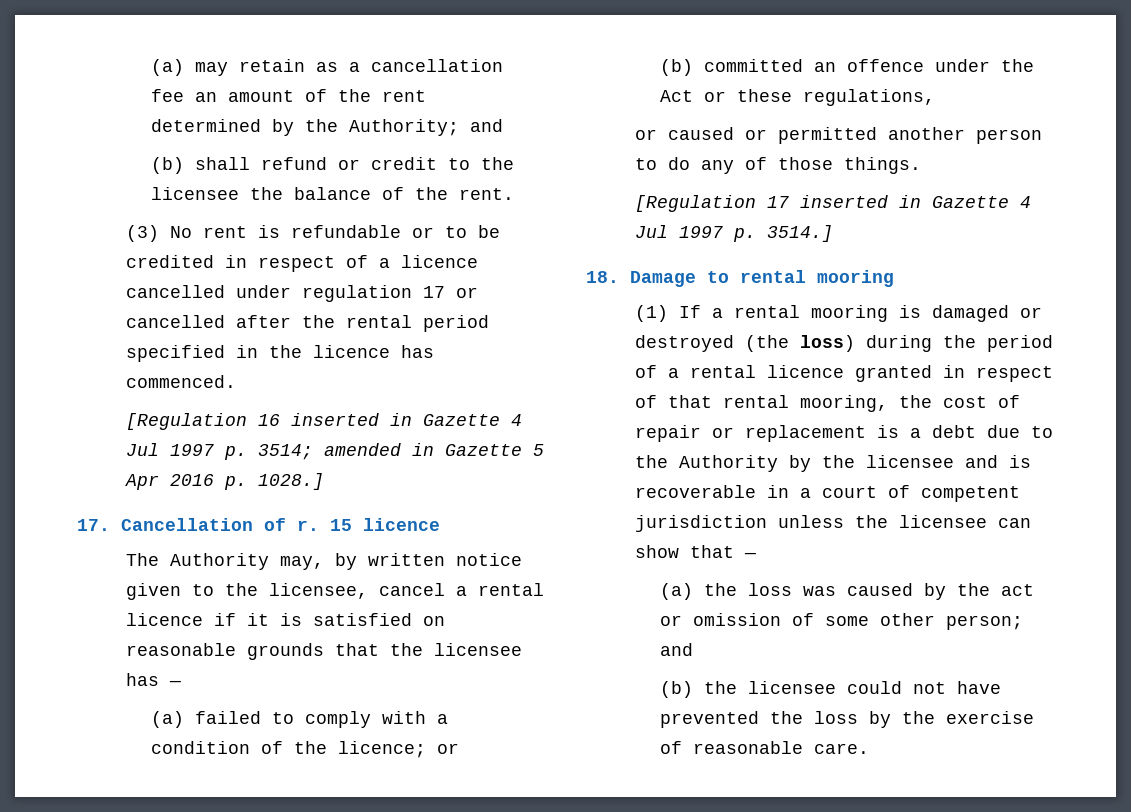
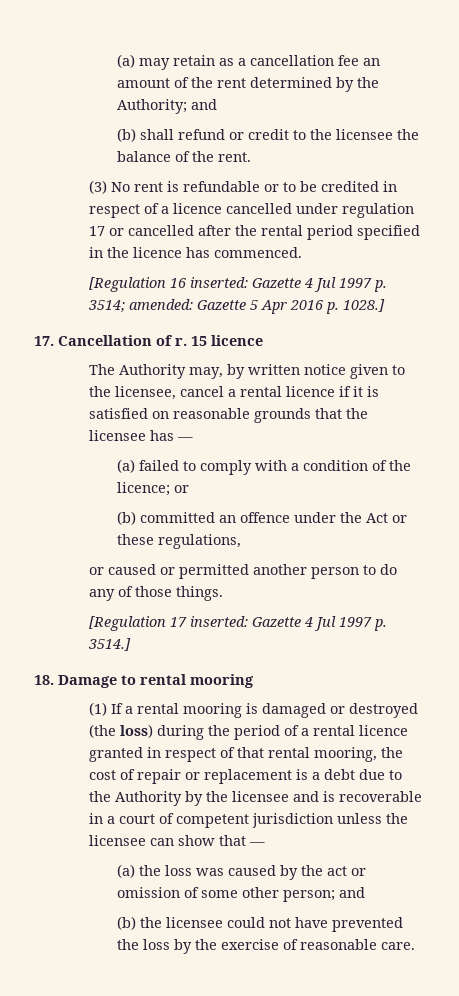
- [Regulation 16 inserted in Gazette 4 Jul 1997 p. 3514; amended in Gazette 5 Apr 2016 p. 1028.]
+ [Regulation 16 inserted: Gazette 4 Jul 1997 p. 3514; amended: Gazette 5 Apr 2016 p. 1028.]
- [Regulation 17 inserted in Gazette 4 Jul 1997 p. 3514.]
+ [Regulation 17 inserted: Gazette 4 Jul 1997 p. 3514.]

